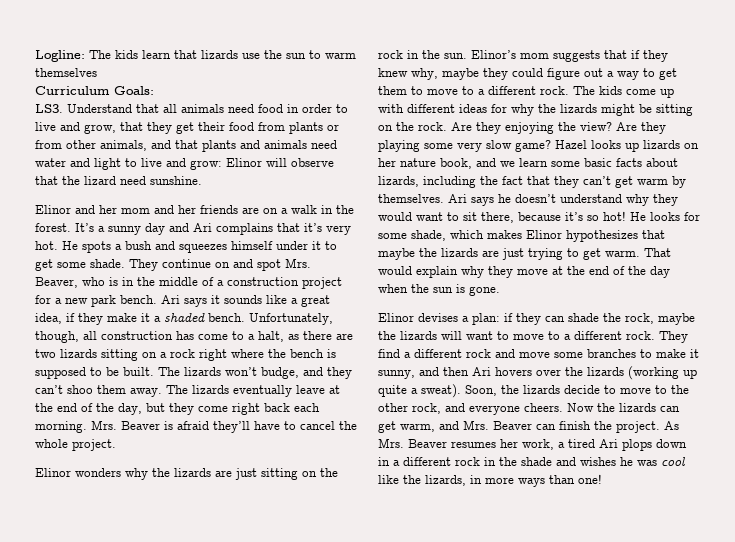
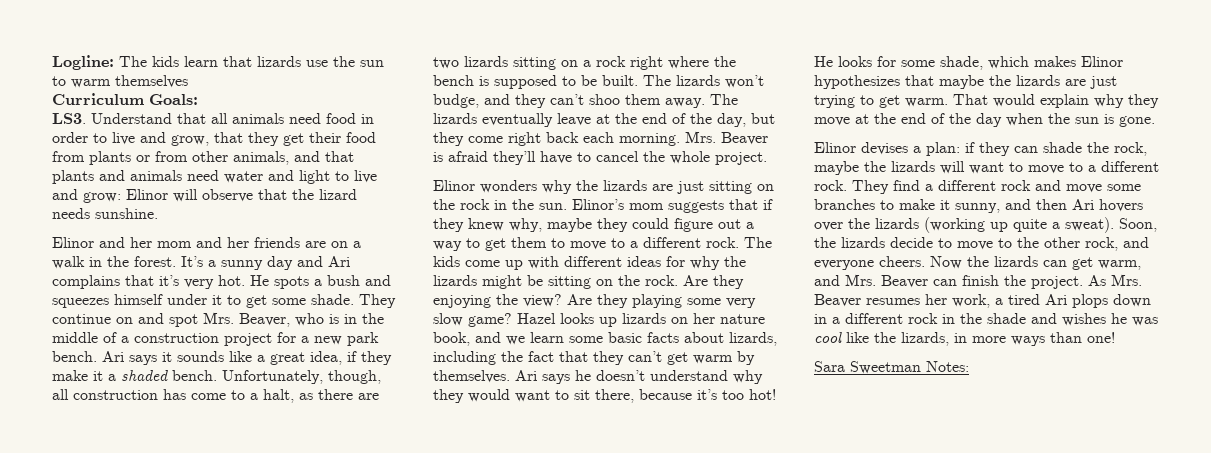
- LS3. Understand that all animals need food in order to live and grow, that they get their food from plants or from other animals, and that plants and animals need water and light to live and grow: Elinor will observe that the lizard need sunshine.
+ LS3. Understand that all animals need food in order to live and grow, that they get their food from plants or from other animals, and that plants and animals need water and light to live and grow: Elinor will observe that the lizard needs sunshine.
- Ari says he doesn’t understand why they would want to sit there, because it’s so hot!
+ Ari says he doesn’t understand why they would want to sit there, because it’s too hot!
+ Sara Sweetman Notes:

